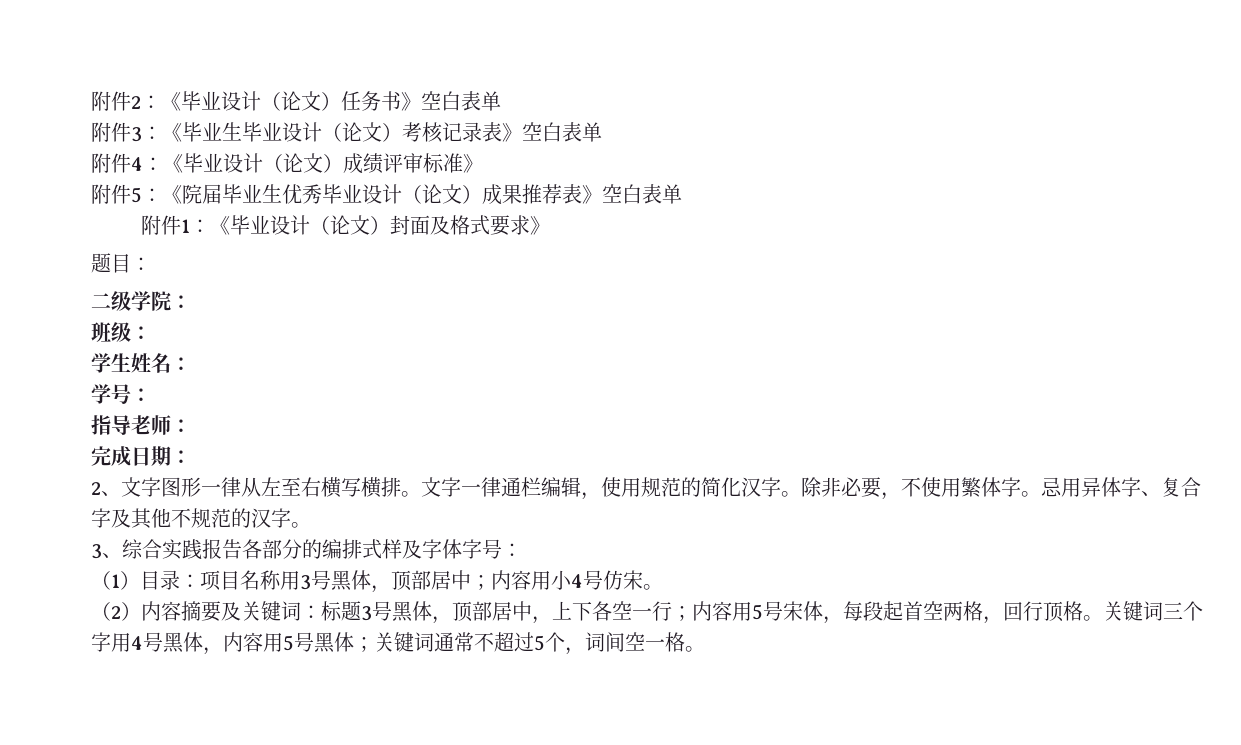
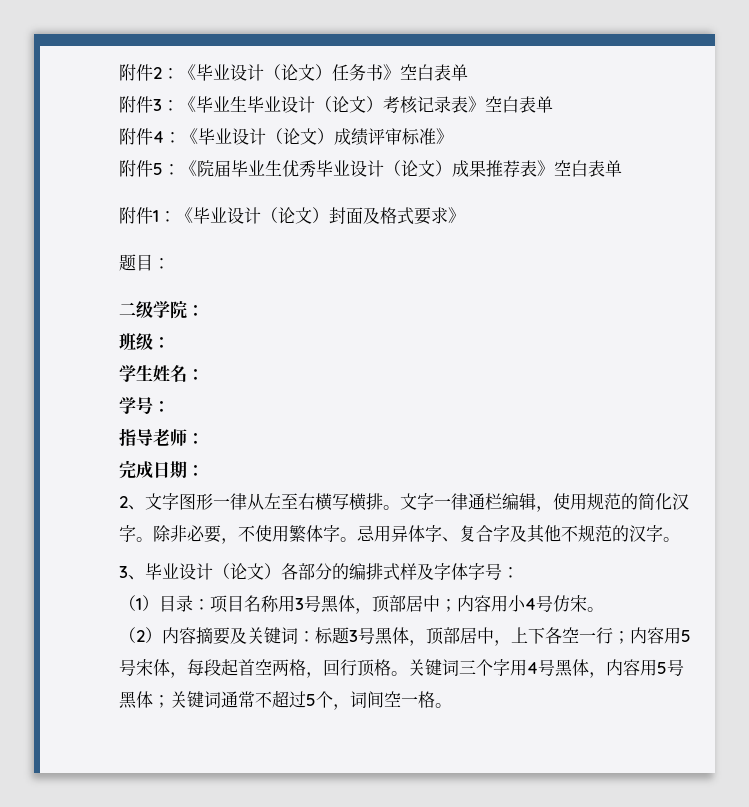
- 3、综合实践报告各部分的编排式样及字体字号：
+ 3、毕业设计（论文）各部分的编排式样及字体字号：

